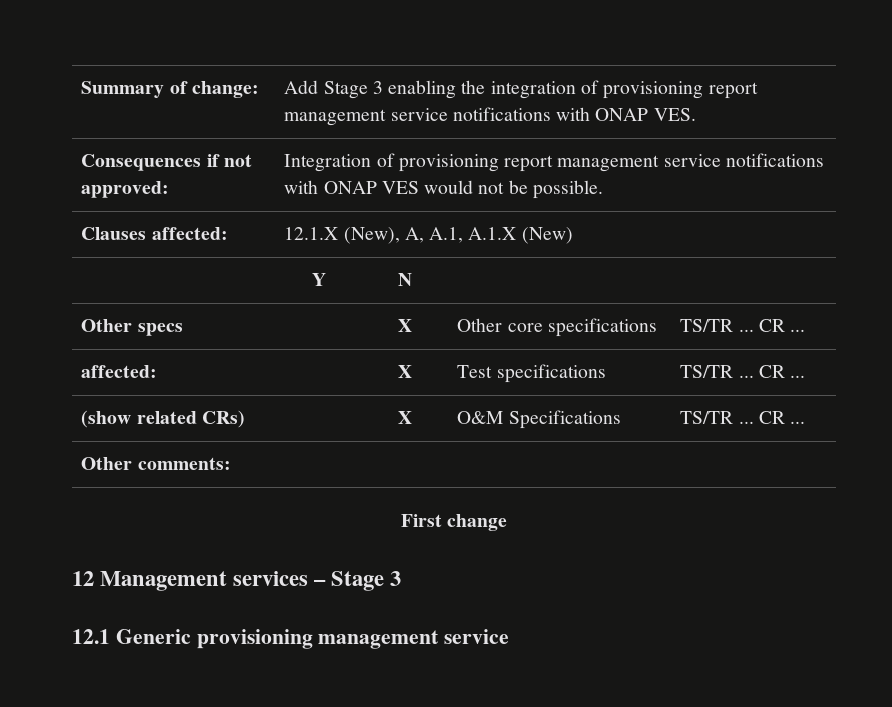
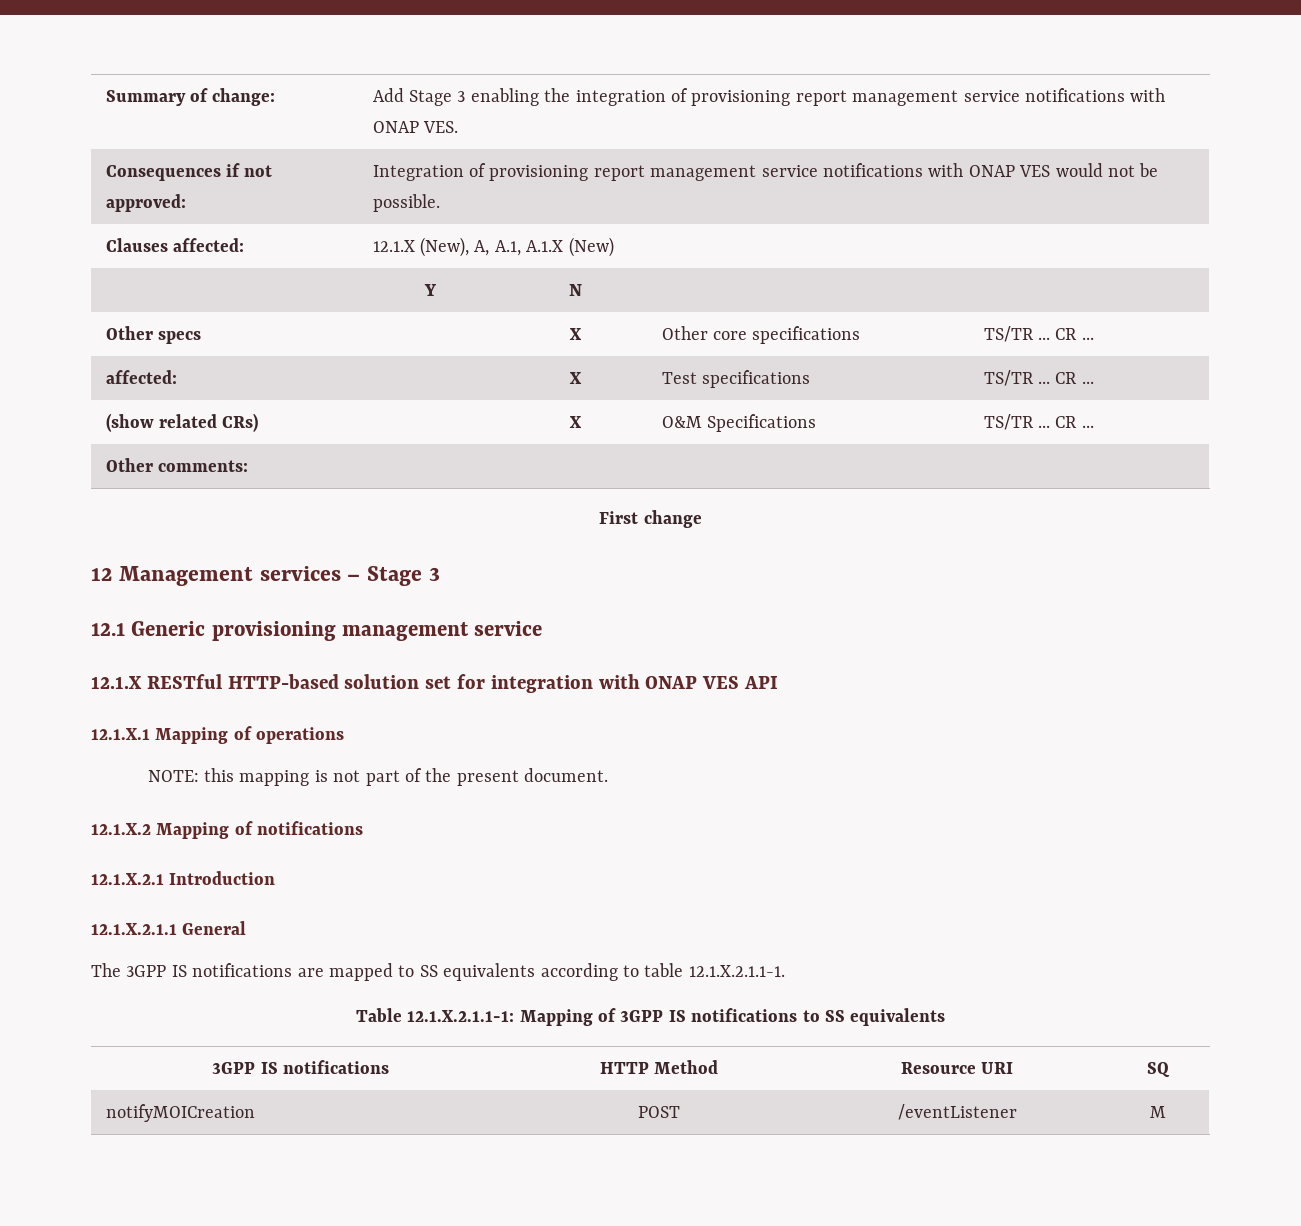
+ 12.1.X RESTful HTTP-based solution set for integration with ONAP VES API
+ 12.1.X.1 Mapping of operations
+ NOTE: this mapping is not part of the present document.
+ 12.1.X.2 Mapping of notifications
+ 12.1.X.2.1 Introduction
+ 12.1.X.2.1.1 General
+ The 3GPP IS notifications are mapped to SS equivalents according to table 12.1.X.2.1.1-1.
+ Table 12.1.X.2.1.1-1: Mapping of 3GPP IS notifications to SS equivalents
+ 3GPP IS notifications | HTTP Method | Resource URI | SQ
+ notifyMOICreation | POST | /eventListener | M

